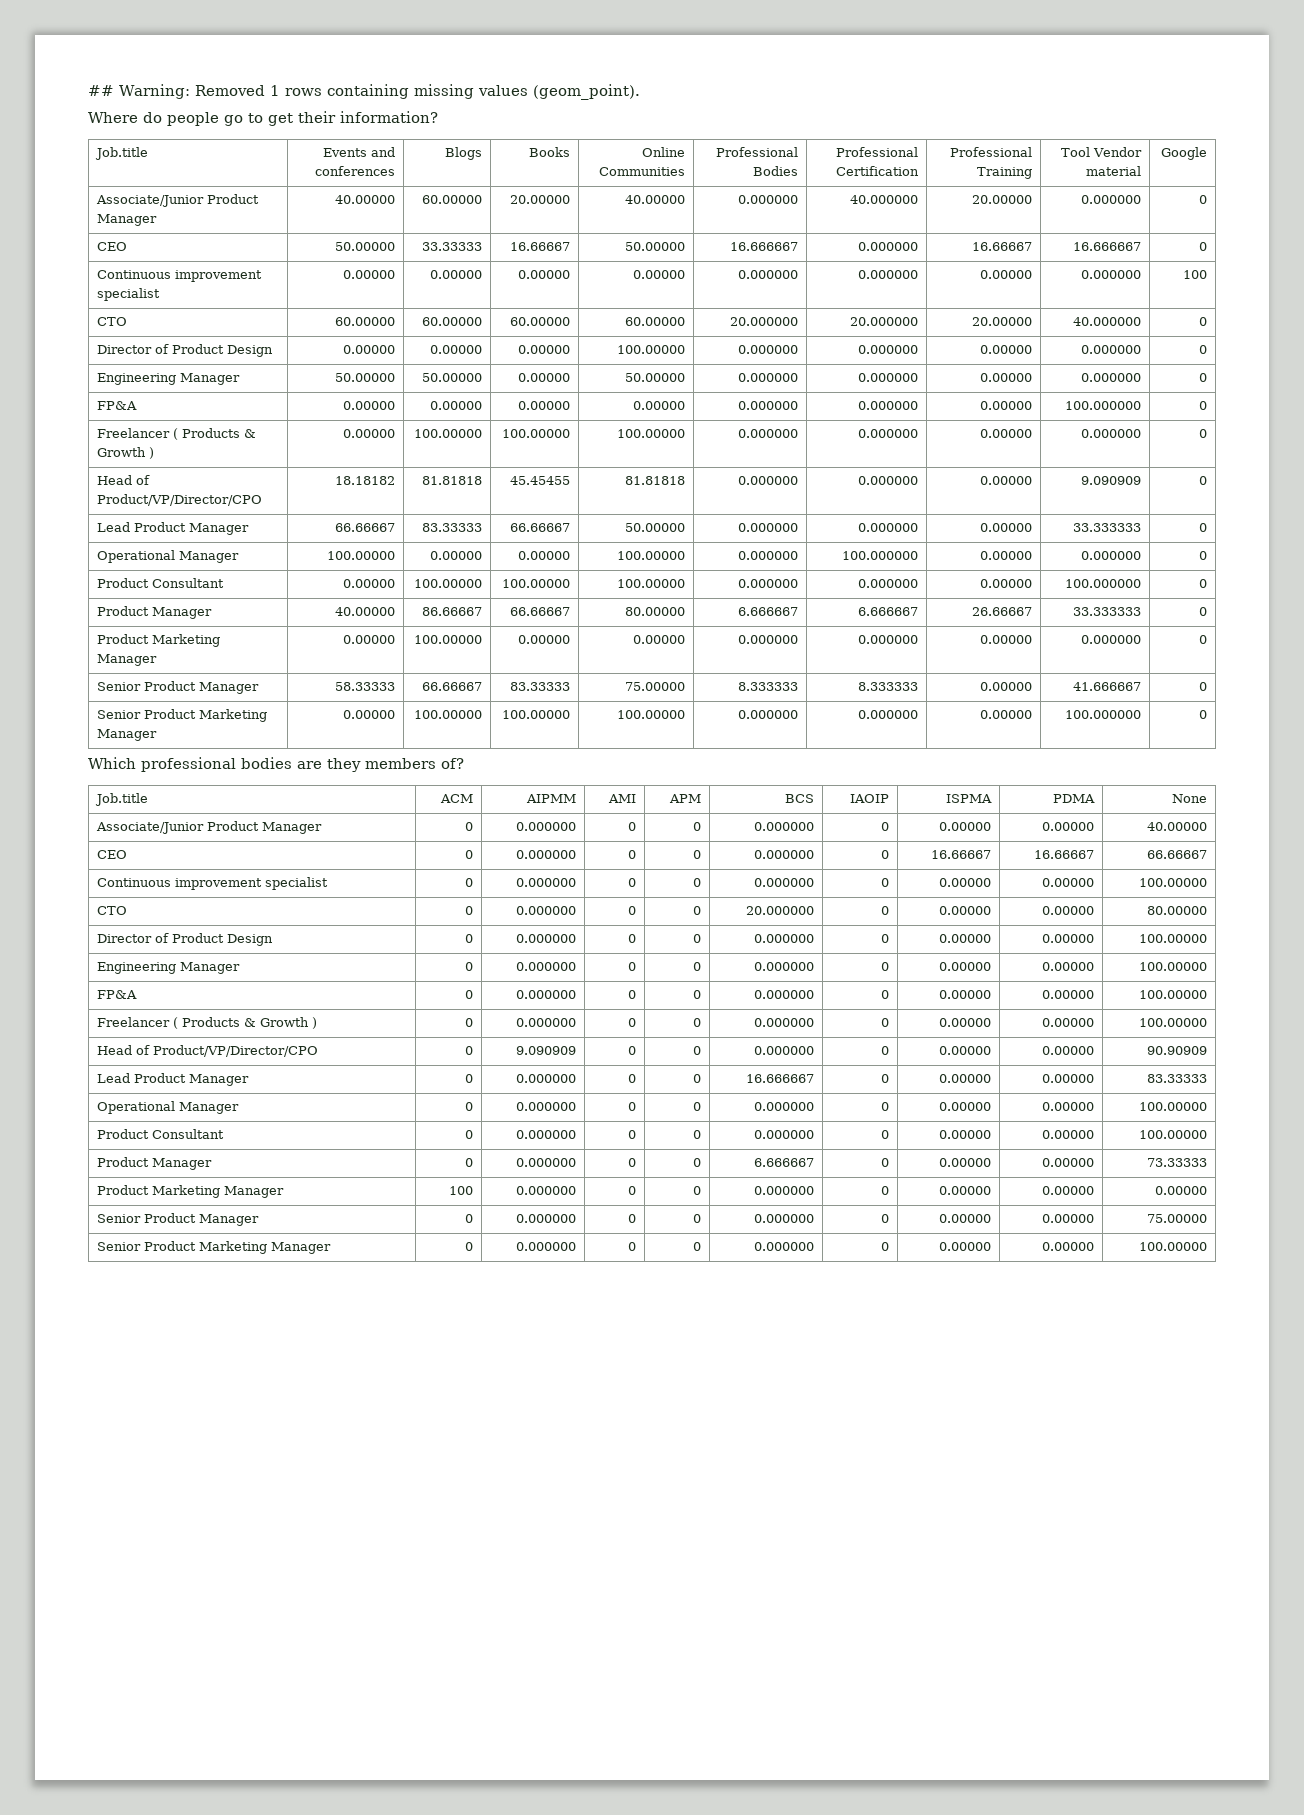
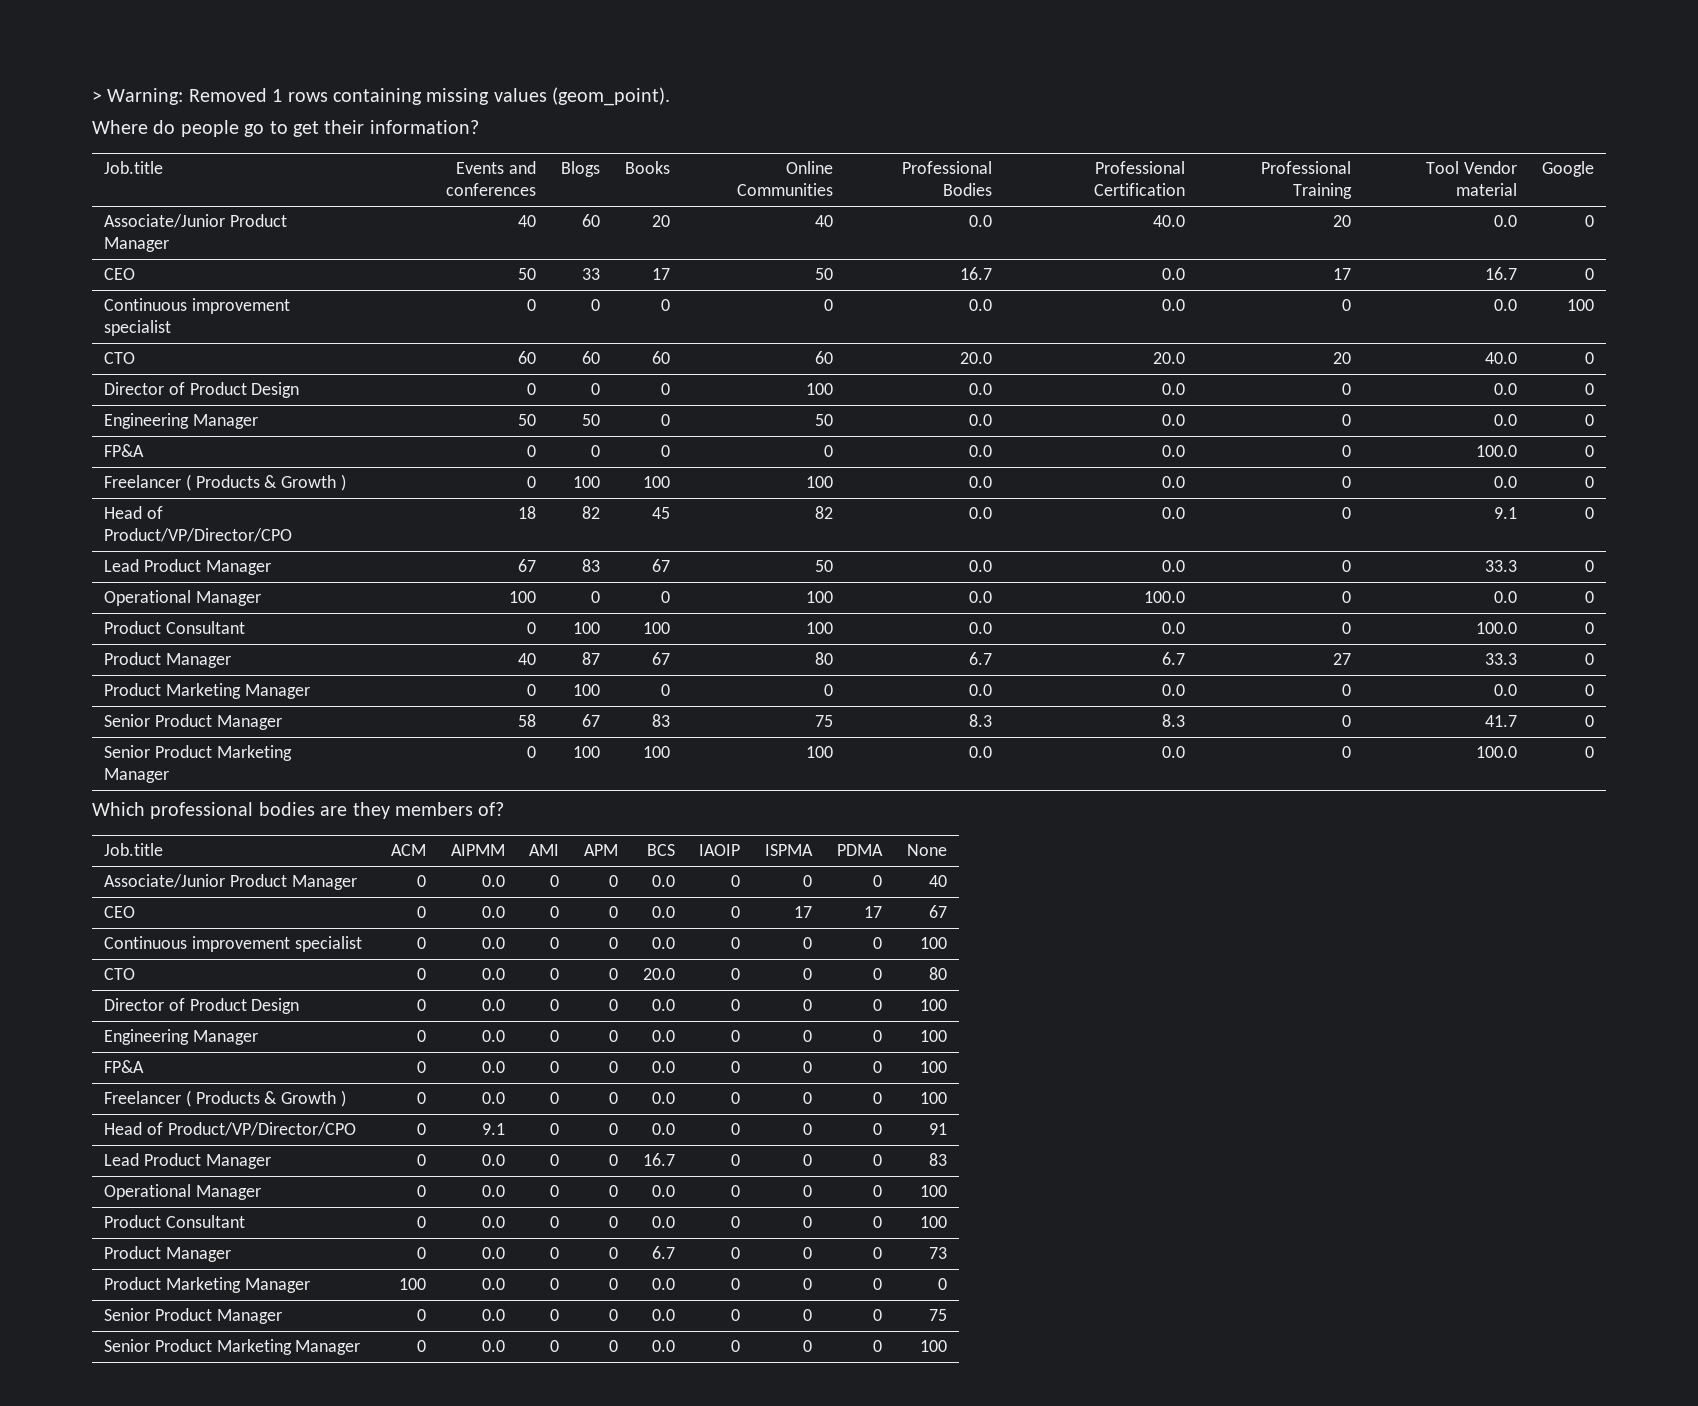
- ## Warning: Removed 1 rows containing missing values (geom_point).
+ > Warning: Removed 1 rows containing missing values (geom_point).
- Associate/Junior Product Manager | 40.00000 | 60.00000 | 20.00000 | 40.00000 | 0.000000 | 40.000000 | 20.00000 | 0.000000 | 0
- CEO | 50.00000 | 33.33333 | 16.66667 | 50.00000 | 16.666667 | 0.000000 | 16.66667 | 16.666667 | 0
- Continuous improvement specialist | 0.00000 | 0.00000 | 0.00000 | 0.00000 | 0.000000 | 0.000000 | 0.00000 | 0.000000 | 100
- CTO | 60.00000 | 60.00000 | 60.00000 | 60.00000 | 20.000000 | 20.000000 | 20.00000 | 40.000000 | 0
+ Associate/Junior Product Manager | 40 | 60 | 20 | 40 | 0.0 | 40.0 | 20 | 0.0 | 0
+ CEO | 50 | 33 | 17 | 50 | 16.7 | 0.0 | 17 | 16.7 | 0
+ Continuous improvement specialist | 0 | 0 | 0 | 0 | 0.0 | 0.0 | 0 | 0.0 | 100
+ CTO | 60 | 60 | 60 | 60 | 20.0 | 20.0 | 20 | 40.0 | 0
- Director of Product Design | 0.00000 | 0.00000 | 0.00000 | 100.00000 | 0.000000 | 0.000000 | 0.00000 | 0.000000 | 0
- Engineering Manager | 50.00000 | 50.00000 | 0.00000 | 50.00000 | 0.000000 | 0.000000 | 0.00000 | 0.000000 | 0
- FP&A | 0.00000 | 0.00000 | 0.00000 | 0.00000 | 0.000000 | 0.000000 | 0.00000 | 100.000000 | 0
+ Director of Product Design | 0 | 0 | 0 | 100 | 0.0 | 0.0 | 0 | 0.0 | 0
+ Engineering Manager | 50 | 50 | 0 | 50 | 0.0 | 0.0 | 0 | 0.0 | 0
+ FP&A | 0 | 0 | 0 | 0 | 0.0 | 0.0 | 0 | 100.0 | 0
- Freelancer ( Products & Growth ) | 0.00000 | 100.00000 | 100.00000 | 100.00000 | 0.000000 | 0.000000 | 0.00000 | 0.000000 | 0
- Head of Product/VP/Director/CPO | 18.18182 | 81.81818 | 45.45455 | 81.81818 | 0.000000 | 0.000000 | 0.00000 | 9.090909 | 0
- Lead Product Manager | 66.66667 | 83.33333 | 66.66667 | 50.00000 | 0.000000 | 0.000000 | 0.00000 | 33.333333 | 0
- Operational Manager | 100.00000 | 0.00000 | 0.00000 | 100.00000 | 0.000000 | 100.000000 | 0.00000 | 0.000000 | 0
- Product Consultant | 0.00000 | 100.00000 | 100.00000 | 100.00000 | 0.000000 | 0.000000 | 0.00000 | 100.000000 | 0
- Product Manager | 40.00000 | 86.66667 | 66.66667 | 80.00000 | 6.666667 | 6.666667 | 26.66667 | 33.333333 | 0
- Product Marketing Manager | 0.00000 | 100.00000 | 0.00000 | 0.00000 | 0.000000 | 0.000000 | 0.00000 | 0.000000 | 0
- Senior Product Manager | 58.33333 | 66.66667 | 83.33333 | 75.00000 | 8.333333 | 8.333333 | 0.00000 | 41.666667 | 0
+ Freelancer ( Products & Growth ) | 0 | 100 | 100 | 100 | 0.0 | 0.0 | 0 | 0.0 | 0
+ Head of Product/VP/Director/CPO | 18 | 82 | 45 | 82 | 0.0 | 0.0 | 0 | 9.1 | 0
+ Lead Product Manager | 67 | 83 | 67 | 50 | 0.0 | 0.0 | 0 | 33.3 | 0
+ Operational Manager | 100 | 0 | 0 | 100 | 0.0 | 100.0 | 0 | 0.0 | 0
+ Product Consultant | 0 | 100 | 100 | 100 | 0.0 | 0.0 | 0 | 100.0 | 0
+ Product Manager | 40 | 87 | 67 | 80 | 6.7 | 6.7 | 27 | 33.3 | 0
+ Product Marketing Manager | 0 | 100 | 0 | 0 | 0.0 | 0.0 | 0 | 0.0 | 0
+ Senior Product Manager | 58 | 67 | 83 | 75 | 8.3 | 8.3 | 0 | 41.7 | 0
- Senior Product Marketing Manager | 0.00000 | 100.00000 | 100.00000 | 100.00000 | 0.000000 | 0.000000 | 0.00000 | 100.000000 | 0
+ Senior Product Marketing Manager | 0 | 100 | 100 | 100 | 0.0 | 0.0 | 0 | 100.0 | 0
- Associate/Junior Product Manager | 0 | 0.000000 | 0 | 0 | 0.000000 | 0 | 0.00000 | 0.00000 | 40.00000
+ Associate/Junior Product Manager | 0 | 0.0 | 0 | 0 | 0.0 | 0 | 0 | 0 | 40
- CEO | 0 | 0.000000 | 0 | 0 | 0.000000 | 0 | 16.66667 | 16.66667 | 66.66667
- Continuous improvement specialist | 0 | 0.000000 | 0 | 0 | 0.000000 | 0 | 0.00000 | 0.00000 | 100.00000
+ CEO | 0 | 0.0 | 0 | 0 | 0.0 | 0 | 17 | 17 | 67
+ Continuous improvement specialist | 0 | 0.0 | 0 | 0 | 0.0 | 0 | 0 | 0 | 100
- CTO | 0 | 0.000000 | 0 | 0 | 20.000000 | 0 | 0.00000 | 0.00000 | 80.00000
- Director of Product Design | 0 | 0.000000 | 0 | 0 | 0.000000 | 0 | 0.00000 | 0.00000 | 100.00000
+ CTO | 0 | 0.0 | 0 | 0 | 20.0 | 0 | 0 | 0 | 80
+ Director of Product Design | 0 | 0.0 | 0 | 0 | 0.0 | 0 | 0 | 0 | 100
- Engineering Manager | 0 | 0.000000 | 0 | 0 | 0.000000 | 0 | 0.00000 | 0.00000 | 100.00000
- FP&A | 0 | 0.000000 | 0 | 0 | 0.000000 | 0 | 0.00000 | 0.00000 | 100.00000
- Freelancer ( Products & Growth ) | 0 | 0.000000 | 0 | 0 | 0.000000 | 0 | 0.00000 | 0.00000 | 100.00000
+ Engineering Manager | 0 | 0.0 | 0 | 0 | 0.0 | 0 | 0 | 0 | 100
+ FP&A | 0 | 0.0 | 0 | 0 | 0.0 | 0 | 0 | 0 | 100
+ Freelancer ( Products & Growth ) | 0 | 0.0 | 0 | 0 | 0.0 | 0 | 0 | 0 | 100
- Head of Product/VP/Director/CPO | 0 | 9.090909 | 0 | 0 | 0.000000 | 0 | 0.00000 | 0.00000 | 90.90909
+ Head of Product/VP/Director/CPO | 0 | 9.1 | 0 | 0 | 0.0 | 0 | 0 | 0 | 91
- Lead Product Manager | 0 | 0.000000 | 0 | 0 | 16.666667 | 0 | 0.00000 | 0.00000 | 83.33333
+ Lead Product Manager | 0 | 0.0 | 0 | 0 | 16.7 | 0 | 0 | 0 | 83
- Operational Manager | 0 | 0.000000 | 0 | 0 | 0.000000 | 0 | 0.00000 | 0.00000 | 100.00000
- Product Consultant | 0 | 0.000000 | 0 | 0 | 0.000000 | 0 | 0.00000 | 0.00000 | 100.00000
- Product Manager | 0 | 0.000000 | 0 | 0 | 6.666667 | 0 | 0.00000 | 0.00000 | 73.33333
+ Operational Manager | 0 | 0.0 | 0 | 0 | 0.0 | 0 | 0 | 0 | 100
+ Product Consultant | 0 | 0.0 | 0 | 0 | 0.0 | 0 | 0 | 0 | 100
+ Product Manager | 0 | 0.0 | 0 | 0 | 6.7 | 0 | 0 | 0 | 73
- Product Marketing Manager | 100 | 0.000000 | 0 | 0 | 0.000000 | 0 | 0.00000 | 0.00000 | 0.00000
+ Product Marketing Manager | 100 | 0.0 | 0 | 0 | 0.0 | 0 | 0 | 0 | 0
- Senior Product Manager | 0 | 0.000000 | 0 | 0 | 0.000000 | 0 | 0.00000 | 0.00000 | 75.00000
- Senior Product Marketing Manager | 0 | 0.000000 | 0 | 0 | 0.000000 | 0 | 0.00000 | 0.00000 | 100.00000
+ Senior Product Manager | 0 | 0.0 | 0 | 0 | 0.0 | 0 | 0 | 0 | 75
+ Senior Product Marketing Manager | 0 | 0.0 | 0 | 0 | 0.0 | 0 | 0 | 0 | 100

